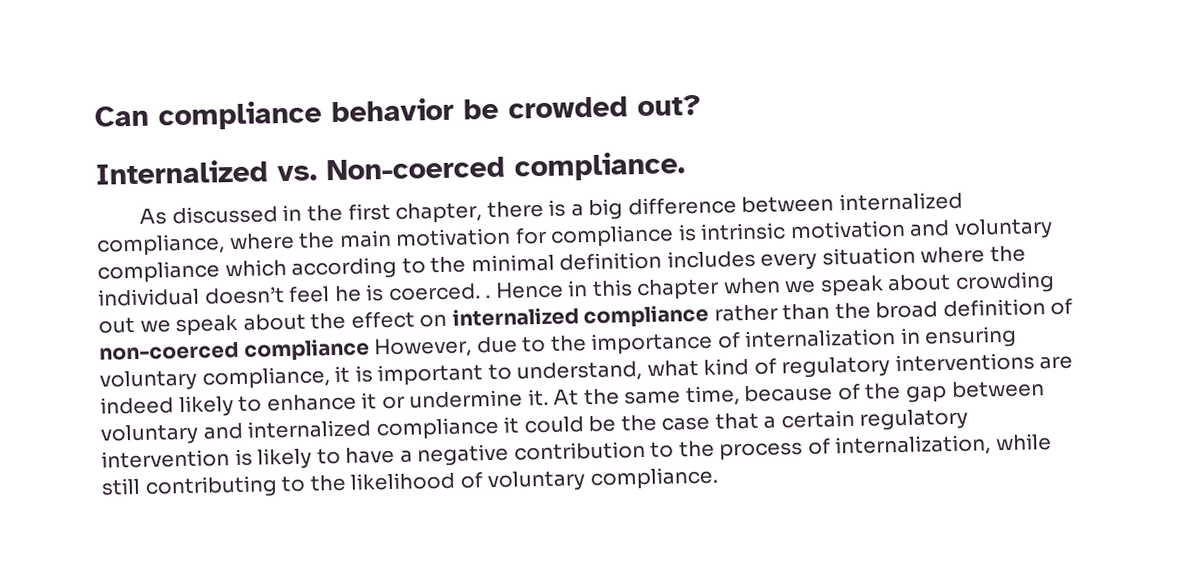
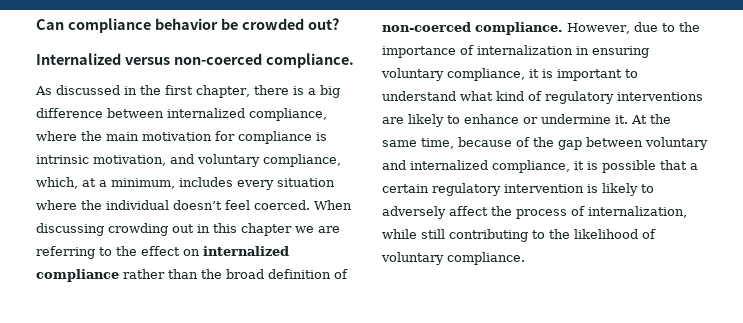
- Internalized vs. Non-coerced compliance.
+ Internalized versus non-coerced compliance.
- As discussed in the first chapter, there is a big difference between internalized compliance, where the main motivation for compliance is intrinsic motivation and voluntary compliance which according to the minimal definition includes every situation where the individual doesn’t feel he is coerced. . Hence in this chapter when we speak about crowding out we speak about the effect on internalized compliance rather than the broad definition of non-coerced compliance However, due to the importance of internalization in ensuring voluntary compliance, it is important to understand, what kind of regulatory interventions are indeed likely to enhance it or undermine it.
+ As discussed in the first chapter, there is a big difference between internalized compliance, where the main motivation for compliance is intrinsic motivation, and voluntary compliance, which, at a minimum, includes every situation where the individual doesn’t feel coerced. When discussing crowding out in this chapter we are referring to the effect on internalized compliance rather than the broad definition of non-coerced compliance. However, due to the importance of internalization in ensuring voluntary compliance, it is important to understand what kind of regulatory interventions are likely to enhance or undermine it.
- At the same time, because of the gap between voluntary and internalized compliance it could be the case that a certain regulatory intervention is likely to have a negative contribution to the process of internalization, while still contributing to the likelihood of voluntary compliance.
+ At the same time, because of the gap between voluntary and internalized compliance, it is possible that a certain regulatory intervention is likely to adversely affect the process of internalization, while still contributing to the likelihood of voluntary compliance.

